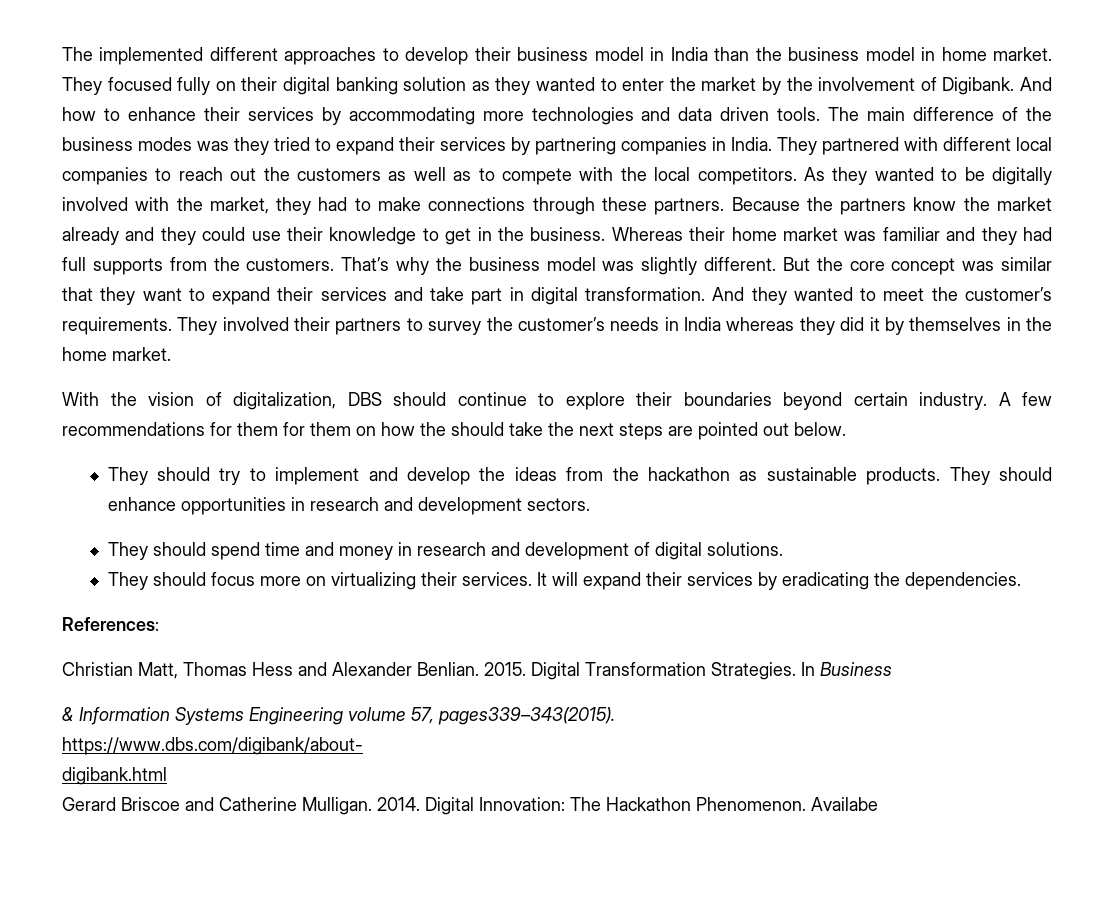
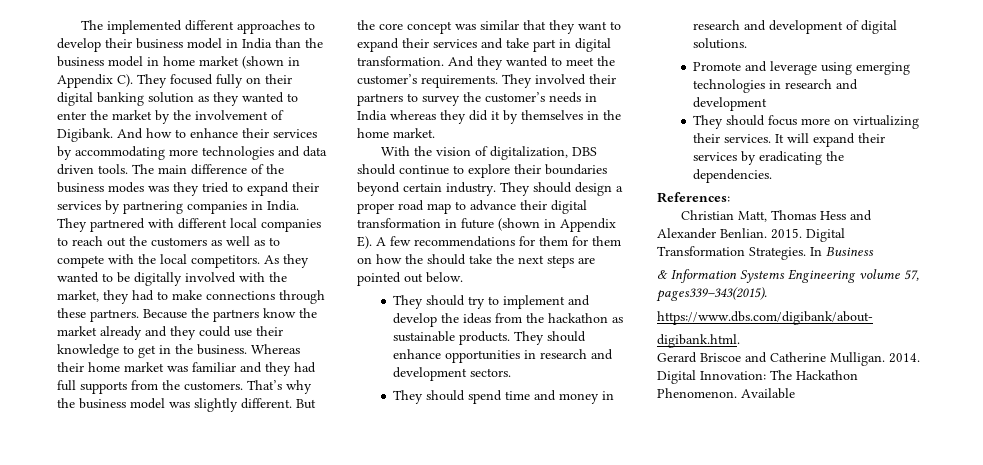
- The implemented different approaches to develop their business model in India than the business model in home market. They focused fully on their digital banking solution as they wanted to enter the market by the involvement of Digibank.
+ The implemented different approaches to develop their business model in India than the business model in home market (shown in Appendix C). They focused fully on their digital banking solution as they wanted to enter the market by the involvement of Digibank.
- A few recommendations for them for them on how the should take the next steps are pointed out below.
+ They should design a proper road map to advance their digital transformation in future (shown in Appendix E). A few recommendations for them for them on how the should take the next steps are pointed out below.
+ Promote and leverage using emerging technologies in research and development
- digibank.html
+ digibank.html.
- Availabe
+ Available

